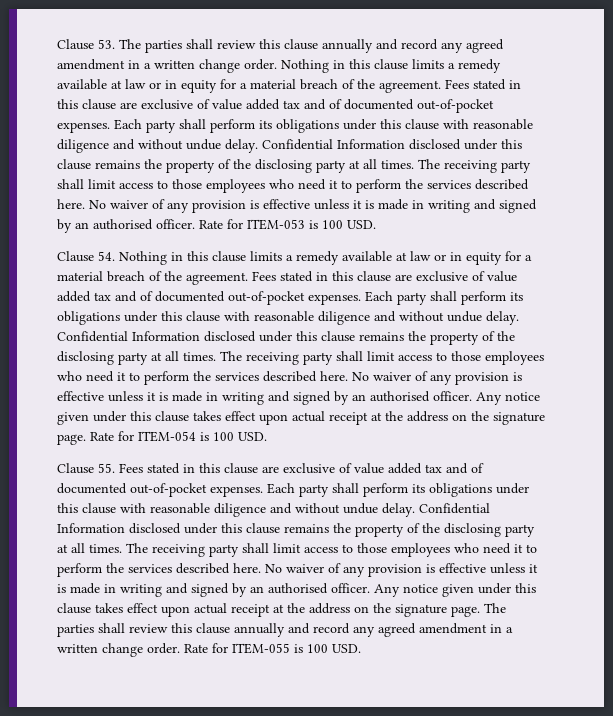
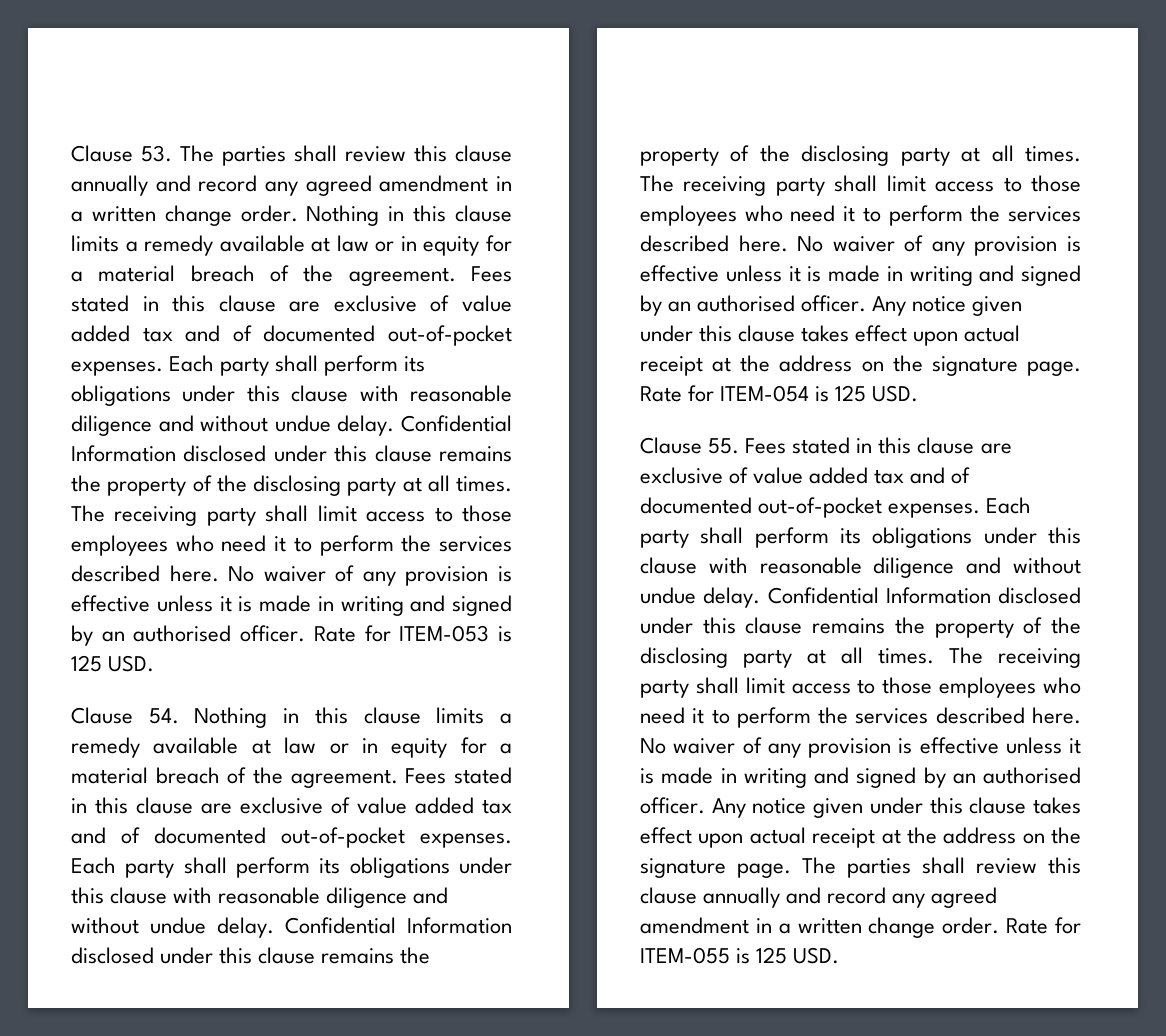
- Rate for ITEM-053 is 100 USD.
+ Rate for ITEM-053 is 125 USD.
- Rate for ITEM-054 is 100 USD.
+ Rate for ITEM-054 is 125 USD.
- Rate for ITEM-055 is 100 USD.
+ Rate for ITEM-055 is 125 USD.

